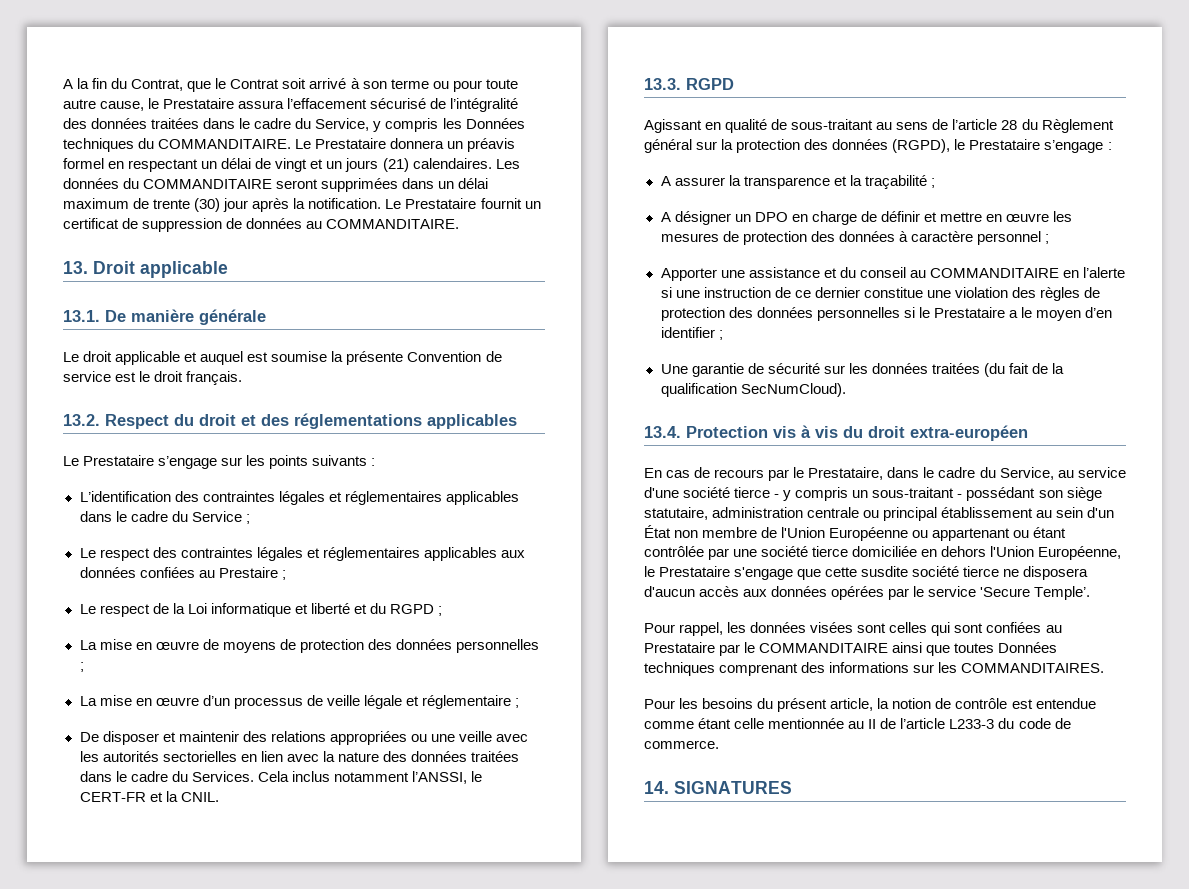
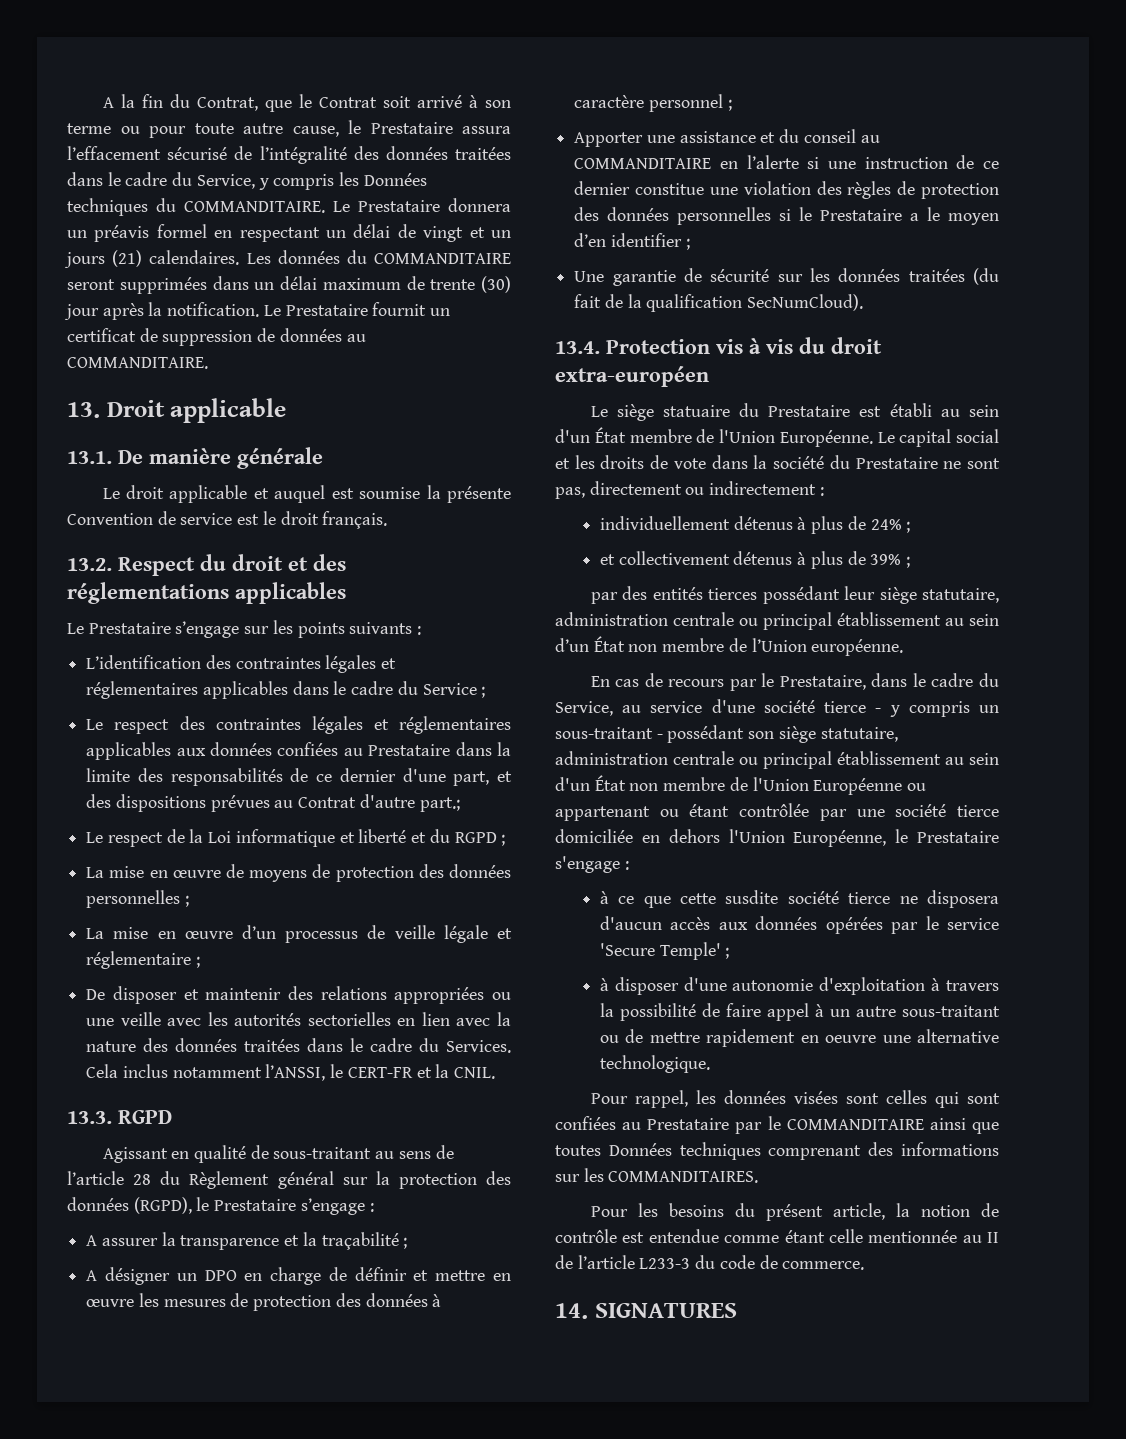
- Le respect des contraintes légales et réglementaires applicables aux données confiées au Prestaire ;
+ Le respect des contraintes légales et réglementaires applicables aux données confiées au Prestataire dans la limite des responsabilités de ce dernier d'une part, et des dispositions prévues au Contrat d'autre part.;
+ Le siège statuaire du Prestataire est établi au sein d'un État membre de l'Union Européenne. Le capital social et les droits de vote dans la société du Prestataire ne sont pas, directement ou indirectement :
+ individuellement détenus à plus de 24% ;
+ et collectivement détenus à plus de 39% ;
+ par des entités tierces possédant leur siège statutaire, administration centrale ou principal établissement au sein d’un État non membre de l’Union européenne.
- En cas de recours par le Prestataire, dans le cadre du Service, au service d'une société tierce - y compris un sous-traitant - possédant son siège statutaire, administration centrale ou principal établissement au sein d'un État non membre de l'Union Européenne ou appartenant ou étant contrôlée par une société tierce domiciliée en dehors l'Union Européenne, le Prestataire s'engage que cette susdite société tierce ne disposera d'aucun accès aux données opérées par le service 'Secure Temple’.
+ En cas de recours par le Prestataire, dans le cadre du Service, au service d'une société tierce - y compris un sous-traitant - possédant son siège statutaire, administration centrale ou principal établissement au sein d'un État non membre de l'Union Européenne ou appartenant ou étant contrôlée par une société tierce domiciliée en dehors l'Union Européenne, le Prestataire s'engage :
+ à ce que cette susdite société tierce ne disposera d'aucun accès aux données opérées par le service 'Secure Temple' ;
+ à disposer d'une autonomie d'exploitation à travers la possibilité de faire appel à un autre sous-traitant ou de mettre rapidement en oeuvre une alternative technologique.

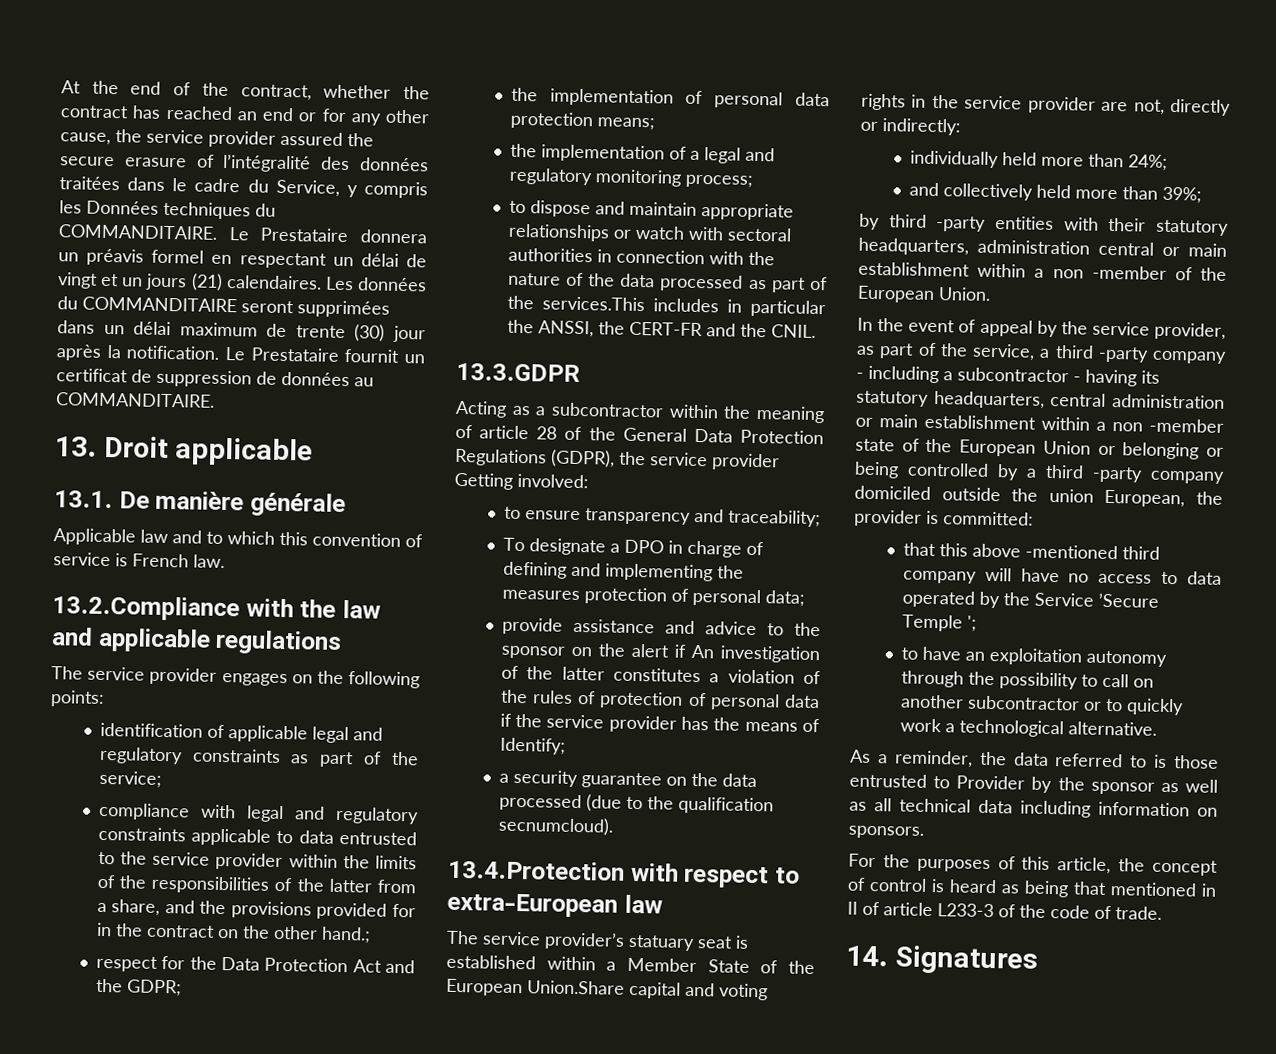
- A la fin du Contrat, que le Contrat soit arrivé à son terme ou pour toute autre cause, le Prestataire assura l’effacement sécurisé de l’intégralité des données traitées dans le cadre du Service, y compris les Données techniques du COMMANDITAIRE.
+ At the end of the contract, whether the contract has reached an end or for any other cause, the service provider assured the secure erasure of l’intégralité des données traitées dans le cadre du Service, y compris les Données techniques du COMMANDITAIRE.
- Le droit applicable et auquel est soumise la présente Convention de service est le droit français.
- 13.2. Respect du droit et des réglementations applicables
- Le Prestataire s’engage sur les points suivants :
- L’identification des contraintes légales et réglementaires applicables dans le cadre du Service ;
- Le respect des contraintes légales et réglementaires applicables aux données confiées au Prestataire dans la limite des responsabilités de ce dernier d'une part, et des dispositions prévues au Contrat d'autre part.;
- Le respect de la Loi informatique et liberté et du RGPD ;
- La mise en œuvre de moyens de protection des données personnelles ;
- La mise en œuvre d’un processus de veille légale et réglementaire ;
- De disposer et maintenir des relations appropriées ou une veille avec les autorités sectorielles en lien avec la nature des données traitées dans le cadre du Services. Cela inclus notamment l’ANSSI, le CERT-FR et la CNIL.
- 13.3. RGPD
- Agissant en qualité de sous-traitant au sens de l’article 28 du Règlement général sur la protection des données (RGPD), le Prestataire s’engage :
- A assurer la transparence et la traçabilité ;
- A désigner un DPO en charge de définir et mettre en œuvre les mesures de protection des données à caractère personnel ;
- Apporter une assistance et du conseil au COMMANDITAIRE en l’alerte si une instruction de ce dernier constitue une violation des règles de protection des données personnelles si le Prestataire a le moyen d’en identifier ;
- Une garantie de sécurité sur les données traitées (du fait de la qualification SecNumCloud).
- 13.4. Protection vis à vis du droit extra-européen
- Le siège statuaire du Prestataire est établi au sein d'un État membre de l'Union Européenne. Le capital social et les droits de vote dans la société du Prestataire ne sont pas, directement ou indirectement :
- individuellement détenus à plus de 24% ;
- et collectivement détenus à plus de 39% ;
- par des entités tierces possédant leur siège statutaire, administration centrale ou principal établissement au sein d’un État non membre de l’Union européenne.
- En cas de recours par le Prestataire, dans le cadre du Service, au service d'une société tierce - y compris un sous-traitant - possédant son siège statutaire, administration centrale ou principal établissement au sein d'un État non membre de l'Union Européenne ou appartenant ou étant contrôlée par une société tierce domiciliée en dehors l'Union Européenne, le Prestataire s'engage :
- à ce que cette susdite société tierce ne disposera d'aucun accès aux données opérées par le service 'Secure Temple' ;
- à disposer d'une autonomie d'exploitation à travers la possibilité de faire appel à un autre sous-traitant ou de mettre rapidement en oeuvre une alternative technologique.
- Pour rappel, les données visées sont celles qui sont confiées au Prestataire par le COMMANDITAIRE ainsi que toutes Données techniques comprenant des informations sur les COMMANDITAIRES.
- Pour les besoins du présent article, la notion de contrôle est entendue comme étant celle mentionnée au II de l’article L233-3 du code de commerce.
+ Applicable law and to which this convention of service is French law.
+ 13.2.Compliance with the law and applicable regulations
+ The service provider engages on the following points:
+ identification of applicable legal and regulatory constraints as part of the service;
+ compliance with legal and regulatory constraints applicable to data entrusted to the service provider within the limits of the responsibilities of the latter from a share, and the provisions provided for in the contract on the other hand.;
+ respect for the Data Protection Act and the GDPR;
+ the implementation of personal data protection means;
+ the implementation of a legal and regulatory monitoring process;
+ to dispose and maintain appropriate relationships or watch with sectoral authorities in connection with the nature of the data processed as part of the services.This includes in particular the ANSSI, the CERT-FR and the CNIL.
+ 13.3.GDPR
+ Acting as a subcontractor within the meaning of article 28 of the General Data Protection Regulations (GDPR), the service provider Getting involved:
+ to ensure transparency and traceability;
+ To designate a DPO in charge of defining and implementing the measures protection of personal data;
+ provide assistance and advice to the sponsor on the alert if An investigation of the latter constitutes a violation of the rules of protection of personal data if the service provider has the means of Identify;
+ a security guarantee on the data processed (due to the qualification secnumcloud).
+ 13.4.Protection with respect to extra-European law
+ The service provider’s statuary seat is established within a Member State of the European Union.Share capital and voting rights in the service provider are not, directly or indirectly:
+ individually held more than 24%;
+ and collectively held more than 39%;
+ by third -party entities with their statutory headquarters, administration central or main establishment within a non -member of the European Union.
+ In the event of appeal by the service provider, as part of the service, a third -party company - including a subcontractor - having its statutory headquarters, central administration or main establishment within a non -member state of the European Union or belonging or being controlled by a third -party company domiciled outside the union European, the provider is committed:
+ that this above -mentioned third company will have no access to data operated by the Service ’Secure Temple ';
+ to have an exploitation autonomy through the possibility to call on another subcontractor or to quickly work a technological alternative.
+ As a reminder, the data referred to is those entrusted to Provider by the sponsor as well as all technical data including information on sponsors.
+ For the purposes of this article, the concept of control is heard as being that mentioned in II of article L233-3 of the code of trade.
- 14. SIGNATURES
+ 14. Signatures

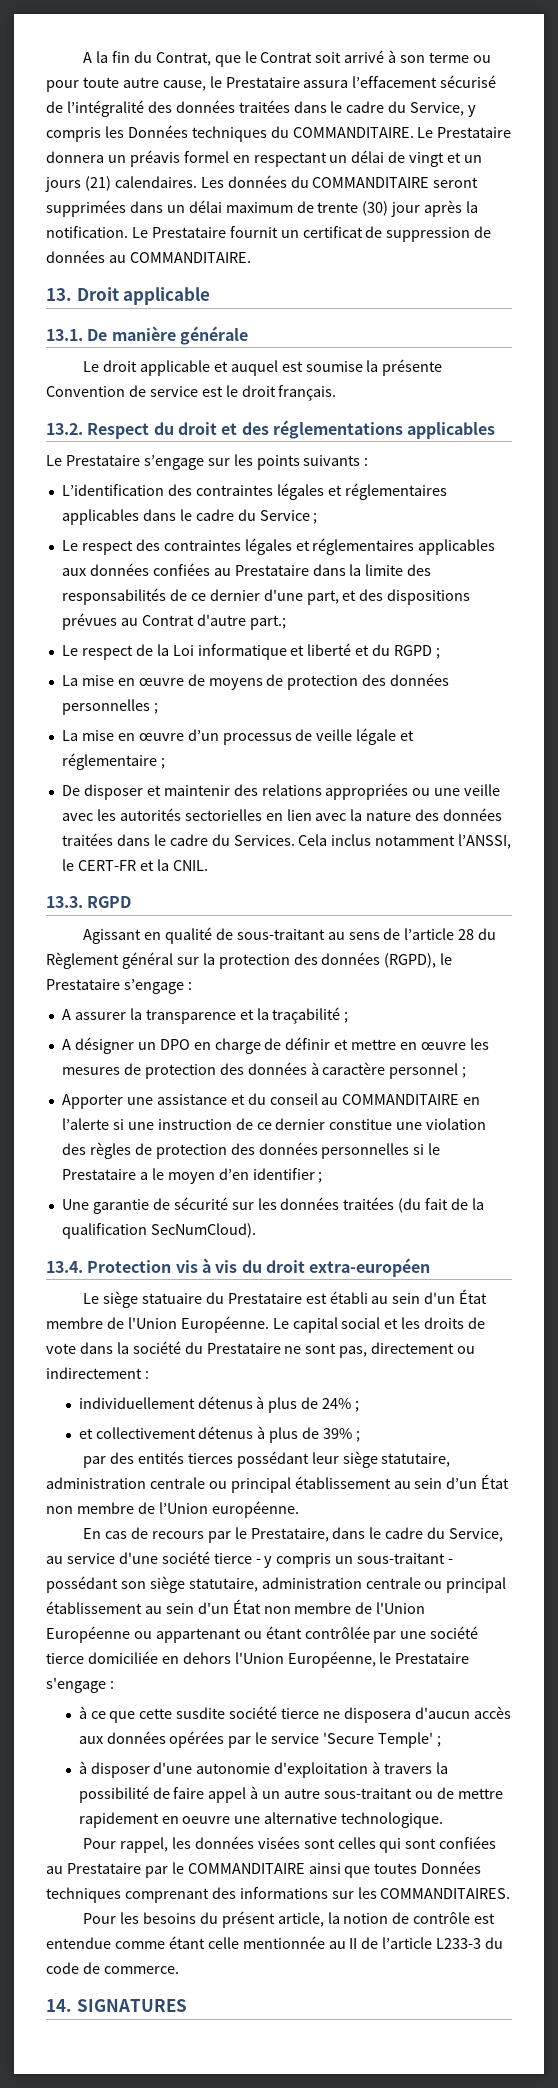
- At the end of the contract, whether the contract has reached an end or for any other cause, the service provider assured the secure erasure of l’intégralité des données traitées dans le cadre du Service, y compris les Données techniques du COMMANDITAIRE.
+ A la fin du Contrat, que le Contrat soit arrivé à son terme ou pour toute autre cause, le Prestataire assura l’effacement sécurisé de l’intégralité des données traitées dans le cadre du Service, y compris les Données techniques du COMMANDITAIRE.
- Applicable law and to which this convention of service is French law.
- 13.2.Compliance with the law and applicable regulations
- The service provider engages on the following points:
- identification of applicable legal and regulatory constraints as part of the service;
- compliance with legal and regulatory constraints applicable to data entrusted to the service provider within the limits of the responsibilities of the latter from a share, and the provisions provided for in the contract on the other hand.;
- respect for the Data Protection Act and the GDPR;
- the implementation of personal data protection means;
- the implementation of a legal and regulatory monitoring process;
- to dispose and maintain appropriate relationships or watch with sectoral authorities in connection with the nature of the data processed as part of the services.This includes in particular the ANSSI, the CERT-FR and the CNIL.
- 13.3.GDPR
- Acting as a subcontractor within the meaning of article 28 of the General Data Protection Regulations (GDPR), the service provider Getting involved:
- to ensure transparency and traceability;
- To designate a DPO in charge of defining and implementing the measures protection of personal data;
- provide assistance and advice to the sponsor on the alert if An investigation of the latter constitutes a violation of the rules of protection of personal data if the service provider has the means of Identify;
- a security guarantee on the data processed (due to the qualification secnumcloud).
- 13.4.Protection with respect to extra-European law
- The service provider’s statuary seat is established within a Member State of the European Union.Share capital and voting rights in the service provider are not, directly or indirectly:
- individually held more than 24%;
- and collectively held more than 39%;
- by third -party entities with their statutory headquarters, administration central or main establishment within a non -member of the European Union.
- In the event of appeal by the service provider, as part of the service, a third -party company - including a subcontractor - having its statutory headquarters, central administration or main establishment within a non -member state of the European Union or belonging or being controlled by a third -party company domiciled outside the union European, the provider is committed:
- that this above -mentioned third company will have no access to data operated by the Service ’Secure Temple ';
- to have an exploitation autonomy through the possibility to call on another subcontractor or to quickly work a technological alternative.
- As a reminder, the data referred to is those entrusted to Provider by the sponsor as well as all technical data including information on sponsors.
- For the purposes of this article, the concept of control is heard as being that mentioned in II of article L233-3 of the code of trade.
+ Le droit applicable et auquel est soumise la présente Convention de service est le droit français.
+ 13.2. Respect du droit et des réglementations applicables
+ Le Prestataire s’engage sur les points suivants :
+ L’identification des contraintes légales et réglementaires applicables dans le cadre du Service ;
+ Le respect des contraintes légales et réglementaires applicables aux données confiées au Prestataire dans la limite des responsabilités de ce dernier d'une part, et des dispositions prévues au Contrat d'autre part.;
+ Le respect de la Loi informatique et liberté et du RGPD ;
+ La mise en œuvre de moyens de protection des données personnelles ;
+ La mise en œuvre d’un processus de veille légale et réglementaire ;
+ De disposer et maintenir des relations appropriées ou une veille avec les autorités sectorielles en lien avec la nature des données traitées dans le cadre du Services. Cela inclus notamment l’ANSSI, le CERT-FR et la CNIL.
+ 13.3. RGPD
+ Agissant en qualité de sous-traitant au sens de l’article 28 du Règlement général sur la protection des données (RGPD), le Prestataire s’engage :
+ A assurer la transparence et la traçabilité ;
+ A désigner un DPO en charge de définir et mettre en œuvre les mesures de protection des données à caractère personnel ;
+ Apporter une assistance et du conseil au COMMANDITAIRE en l’alerte si une instruction de ce dernier constitue une violation des règles de protection des données personnelles si le Prestataire a le moyen d’en identifier ;
+ Une garantie de sécurité sur les données traitées (du fait de la qualification SecNumCloud).
+ 13.4. Protection vis à vis du droit extra-européen
+ Le siège statuaire du Prestataire est établi au sein d'un État membre de l'Union Européenne. Le capital social et les droits de vote dans la société du Prestataire ne sont pas, directement ou indirectement :
+ individuellement détenus à plus de 24% ;
+ et collectivement détenus à plus de 39% ;
+ par des entités tierces possédant leur siège statutaire, administration centrale ou principal établissement au sein d’un État non membre de l’Union européenne.
+ En cas de recours par le Prestataire, dans le cadre du Service, au service d'une société tierce - y compris un sous-traitant - possédant son siège statutaire, administration centrale ou principal établissement au sein d'un État non membre de l'Union Européenne ou appartenant ou étant contrôlée par une société tierce domiciliée en dehors l'Union Européenne, le Prestataire s'engage :
+ à ce que cette susdite société tierce ne disposera d'aucun accès aux données opérées par le service 'Secure Temple' ;
+ à disposer d'une autonomie d'exploitation à travers la possibilité de faire appel à un autre sous-traitant ou de mettre rapidement en oeuvre une alternative technologique.
+ Pour rappel, les données visées sont celles qui sont confiées au Prestataire par le COMMANDITAIRE ainsi que toutes Données techniques comprenant des informations sur les COMMANDITAIRES.
+ Pour les besoins du présent article, la notion de contrôle est entendue comme étant celle mentionnée au II de l’article L233-3 du code de commerce.
- 14. Signatures
+ 14. SIGNATURES

